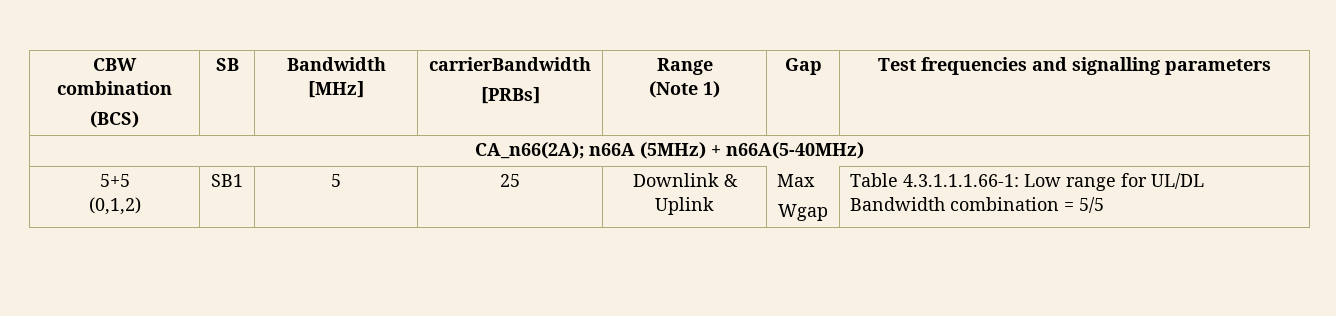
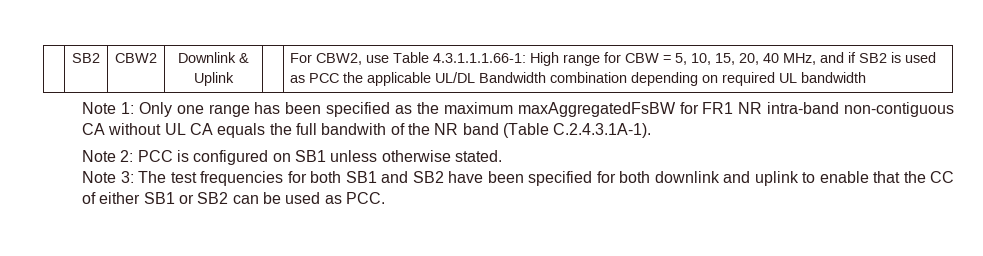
- CBW combination
- (BCS) | SB | Bandwidth [MHz] | carrierBandwidth
- [PRBs] | Range
- (Note 1) | Gap | Test frequencies and signalling parameters
- CA_n66(2A); n66A (5MHz) + n66A(5-40MHz)
- 5+5
- (0,1,2) | SB1 | 5 | 25 | Downlink & Uplink | Max
- Wgap | Table 4.3.1.1.1.66-1: Low range for UL/DL Bandwidth combination = 5/5
+ | SB2 | CBW2 | Downlink & Uplink | | For CBW2, use Table 4.3.1.1.1.66-1: High range for CBW = 5, 10, 15, 20, 40 MHz, and if SB2 is used as PCC the applicable UL/DL Bandwidth combination depending on required UL bandwidth
+ Note 1: Only one range has been specified as the maximum maxAggregatedFsBW for FR1 NR intra-band non-contiguous CA without UL CA equals the full bandwith of the NR band (Table C.2.4.3.1A-1).
+ Note 2: PCC is configured on SB1 unless otherwise stated.
+ Note 3: The test frequencies for both SB1 and SB2 have been specified for both downlink and uplink to enable that the CC of either SB1 or SB2 can be used as PCC.

